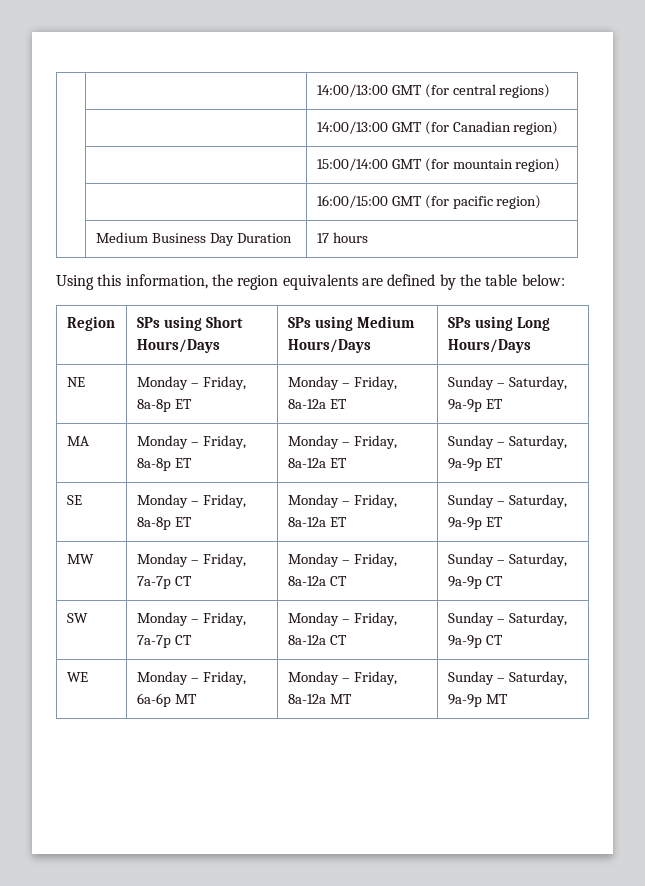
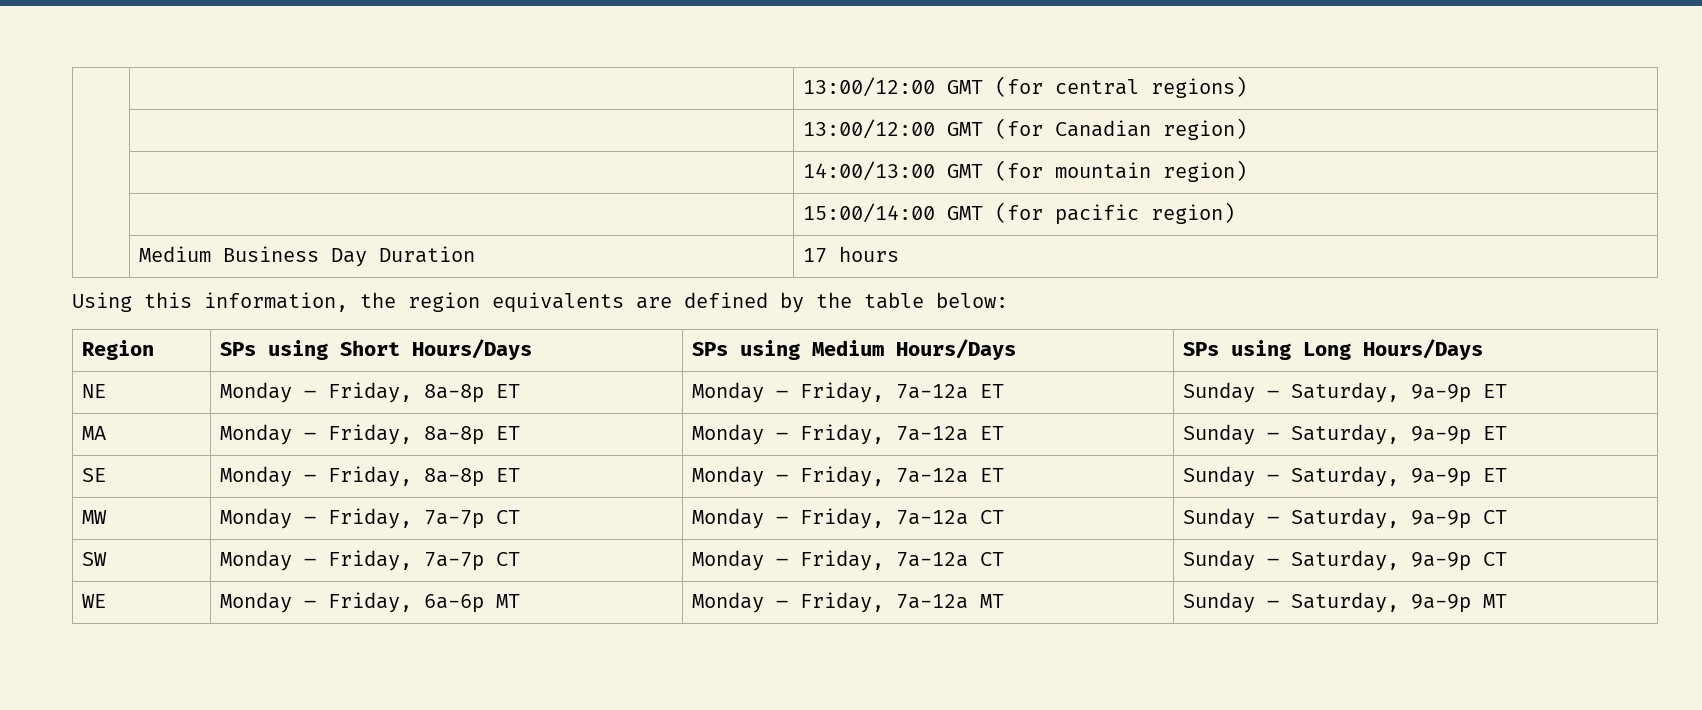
- | | 14:00/13:00 GMT (for central regions)
+ | | 13:00/12:00 GMT (for central regions)
- | | 14:00/13:00 GMT (for Canadian region)
+ | | 13:00/12:00 GMT (for Canadian region)
- | | 15:00/14:00 GMT (for mountain region)
+ | | 14:00/13:00 GMT (for mountain region)
- | | 16:00/15:00 GMT (for pacific region)
+ | | 15:00/14:00 GMT (for pacific region)
- NE | Monday – Friday, 8a-8p ET | Monday – Friday, 8a-12a ET | Sunday – Saturday, 9a-9p ET
+ NE | Monday – Friday, 8a-8p ET | Monday – Friday, 7a-12a ET | Sunday – Saturday, 9a-9p ET
- MA | Monday – Friday, 8a-8p ET | Monday – Friday, 8a-12a ET | Sunday – Saturday, 9a-9p ET
+ MA | Monday – Friday, 8a-8p ET | Monday – Friday, 7a-12a ET | Sunday – Saturday, 9a-9p ET
- SE | Monday – Friday, 8a-8p ET | Monday – Friday, 8a-12a ET | Sunday – Saturday, 9a-9p ET
+ SE | Monday – Friday, 8a-8p ET | Monday – Friday, 7a-12a ET | Sunday – Saturday, 9a-9p ET
- MW | Monday – Friday, 7a-7p CT | Monday – Friday, 8a-12a CT | Sunday – Saturday, 9a-9p CT
+ MW | Monday – Friday, 7a-7p CT | Monday – Friday, 7a-12a CT | Sunday – Saturday, 9a-9p CT
- SW | Monday – Friday, 7a-7p CT | Monday – Friday, 8a-12a CT | Sunday – Saturday, 9a-9p CT
+ SW | Monday – Friday, 7a-7p CT | Monday – Friday, 7a-12a CT | Sunday – Saturday, 9a-9p CT
- WE | Monday – Friday, 6a-6p MT | Monday – Friday, 8a-12a MT | Sunday – Saturday, 9a-9p MT
+ WE | Monday – Friday, 6a-6p MT | Monday – Friday, 7a-12a MT | Sunday – Saturday, 9a-9p MT

